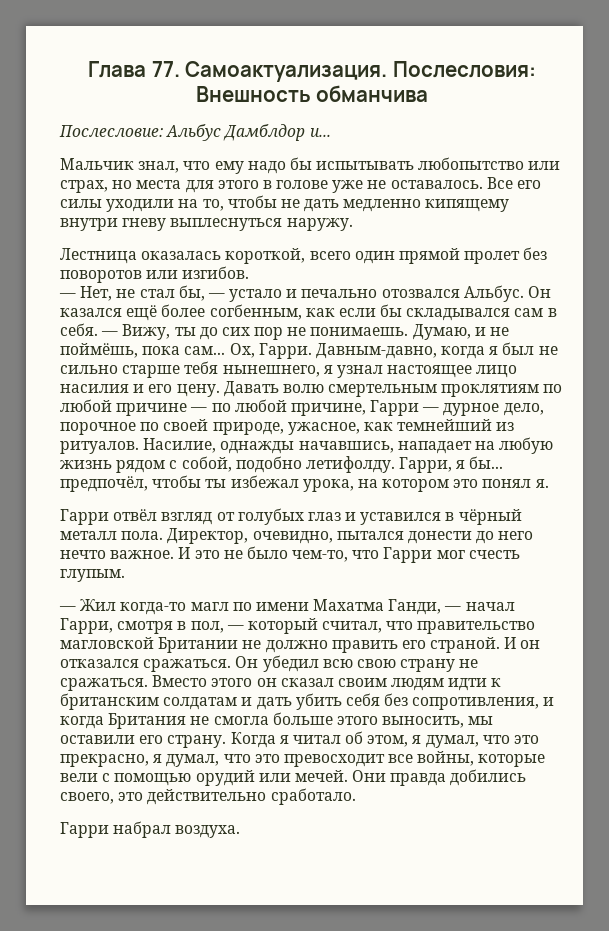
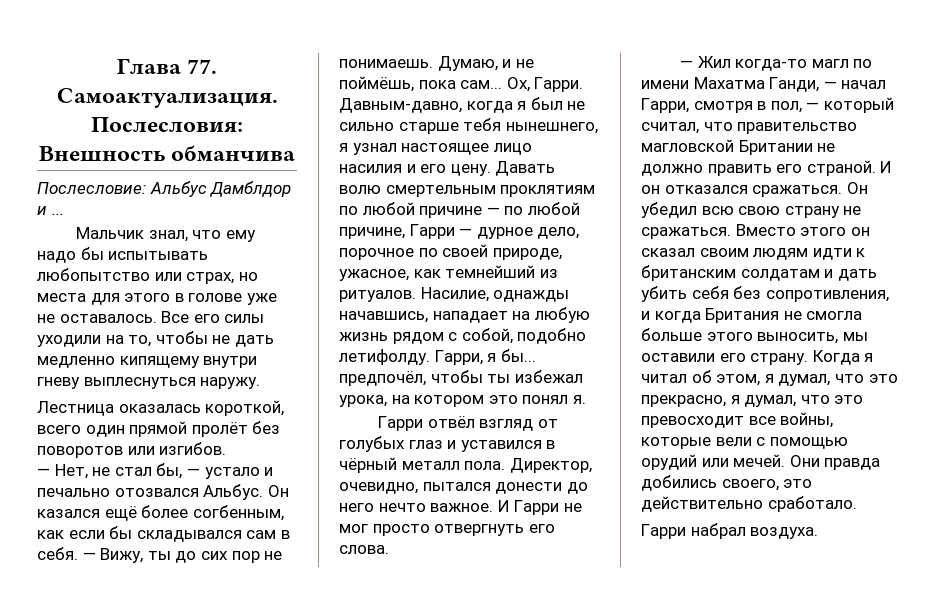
- Послесловие: Альбус Дамблдор и...
+ Послесловие: Альбус Дамблдор и ...
- Лестница оказалась короткой, всего один прямой пролет без поворотов или изгибов.
+ Лестница оказалась короткой, всего один прямой пролёт без поворотов или изгибов.
- И это не было чем-то, что Гарри мог счесть глупым.
+ И Гарри не мог просто отвергнуть его слова.

